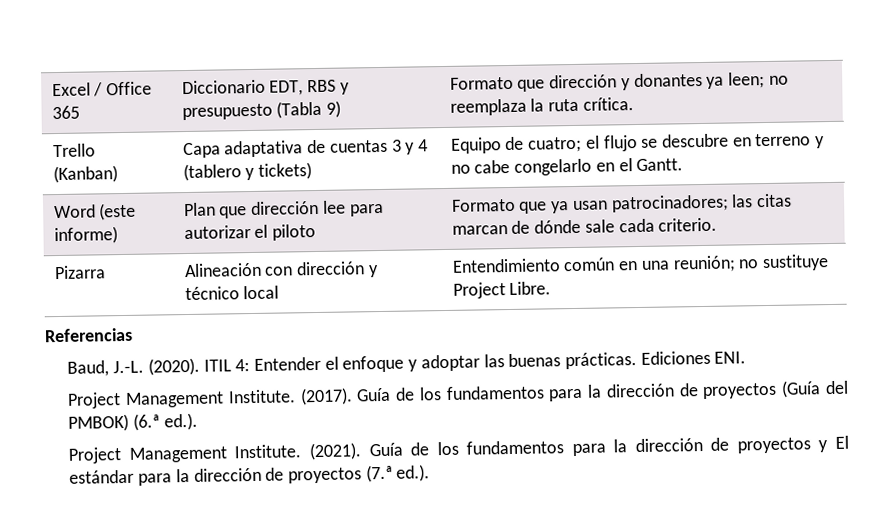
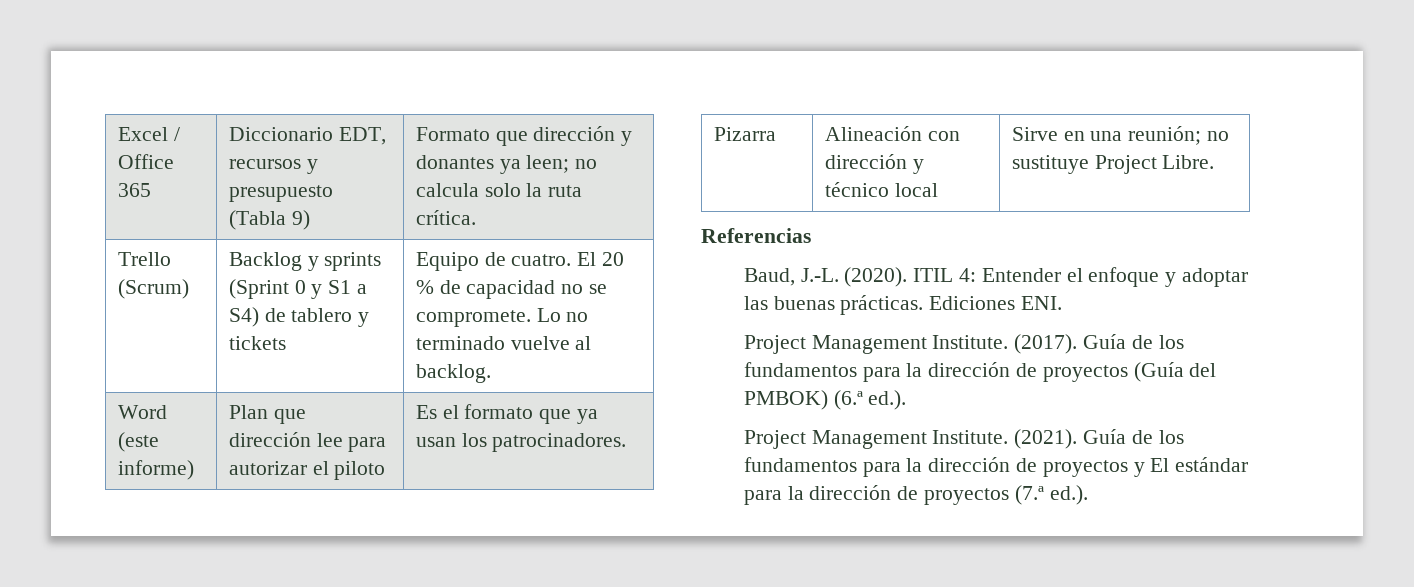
- Excel / Office 365 | Diccionario EDT, RBS y presupuesto (Tabla 9) | Formato que dirección y donantes ya leen; no reemplaza la ruta crítica.
+ Excel / Office 365 | Diccionario EDT, recursos y presupuesto (Tabla 9) | Formato que dirección y donantes ya leen; no calcula solo la ruta crítica.
- Trello (Kanban) | Capa adaptativa de cuentas 3 y 4 (tablero y tickets) | Equipo de cuatro; el flujo se descubre en terreno y no cabe congelarlo en el Gantt.
+ Trello (Scrum) | Backlog y sprints (Sprint 0 y S1 a S4) de tablero y tickets | Equipo de cuatro. El 20 % de capacidad no se compromete. Lo no terminado vuelve al backlog.
- Word (este informe) | Plan que dirección lee para autorizar el piloto | Formato que ya usan patrocinadores; las citas marcan de dónde sale cada criterio.
+ Word (este informe) | Plan que dirección lee para autorizar el piloto | Es el formato que ya usan los patrocinadores.
- Pizarra | Alineación con dirección y técnico local | Entendimiento común en una reunión; no sustituye Project Libre.
+ Pizarra | Alineación con dirección y técnico local | Sirve en una reunión; no sustituye Project Libre.

